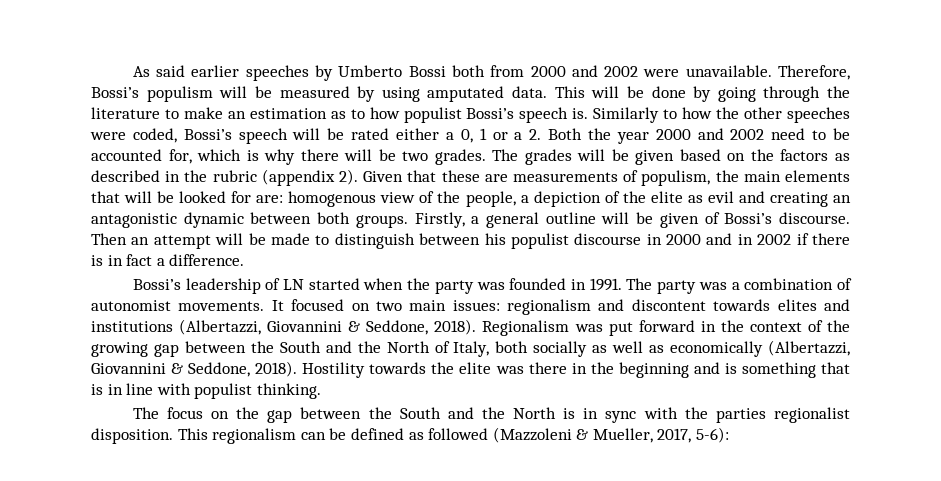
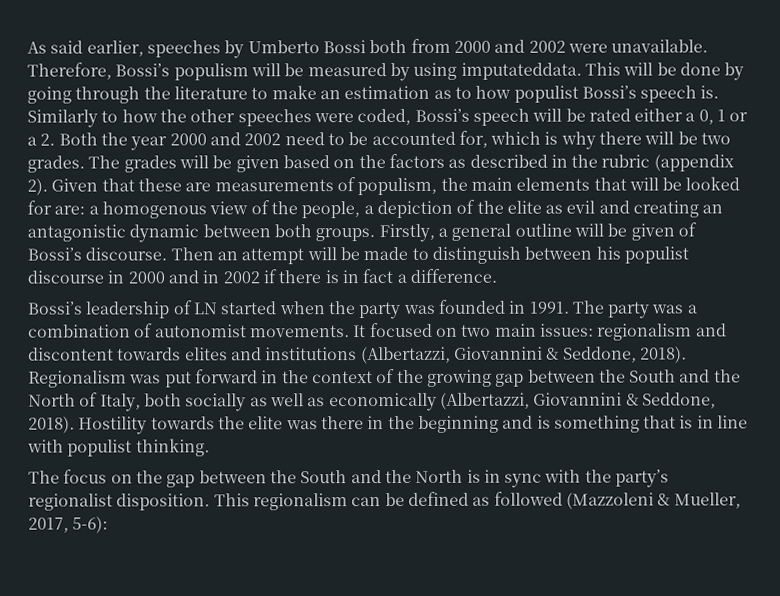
- As said earlier speeches by Umberto Bossi both from 2000 and 2002 were unavailable.
+ As said earlier, speeches by Umberto Bossi both from 2000 and 2002 were unavailable.
- Therefore, Bossi’s populism will be measured by using amputated data.
+ Therefore, Bossi’s populism will be measured by using imputateddata.
- Given that these are measurements of populism, the main elements that will be looked for are: homogenous view of the people, a depiction of the elite as evil and creating an antagonistic dynamic between both groups.
+ Given that these are measurements of populism, the main elements that will be looked for are: a homogenous view of the people, a depiction of the elite as evil and creating an antagonistic dynamic between both groups.
- The focus on the gap between the South and the North is in sync with the parties regionalist disposition.
+ The focus on the gap between the South and the North is in sync with the party’s regionalist disposition.

